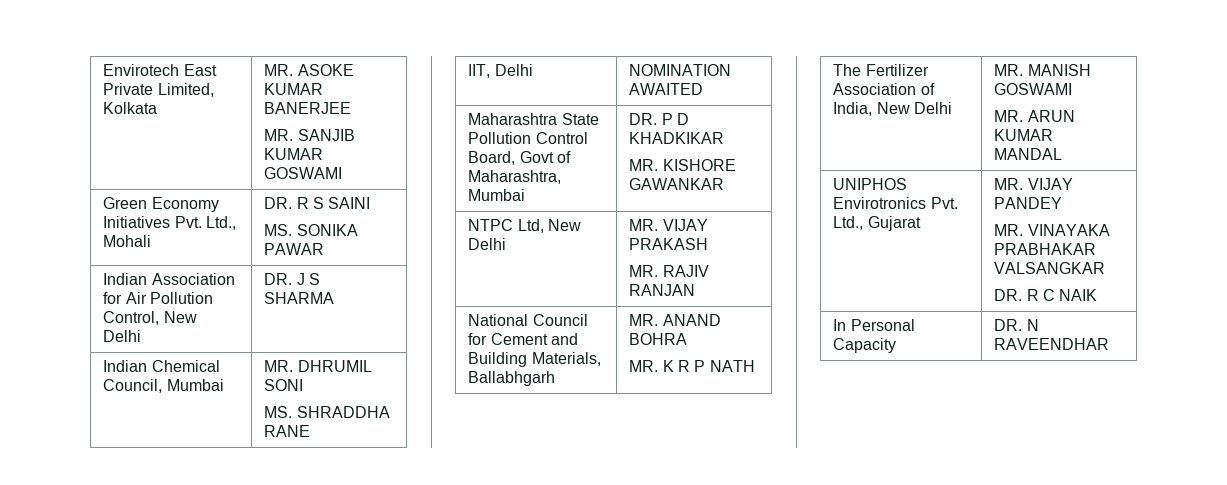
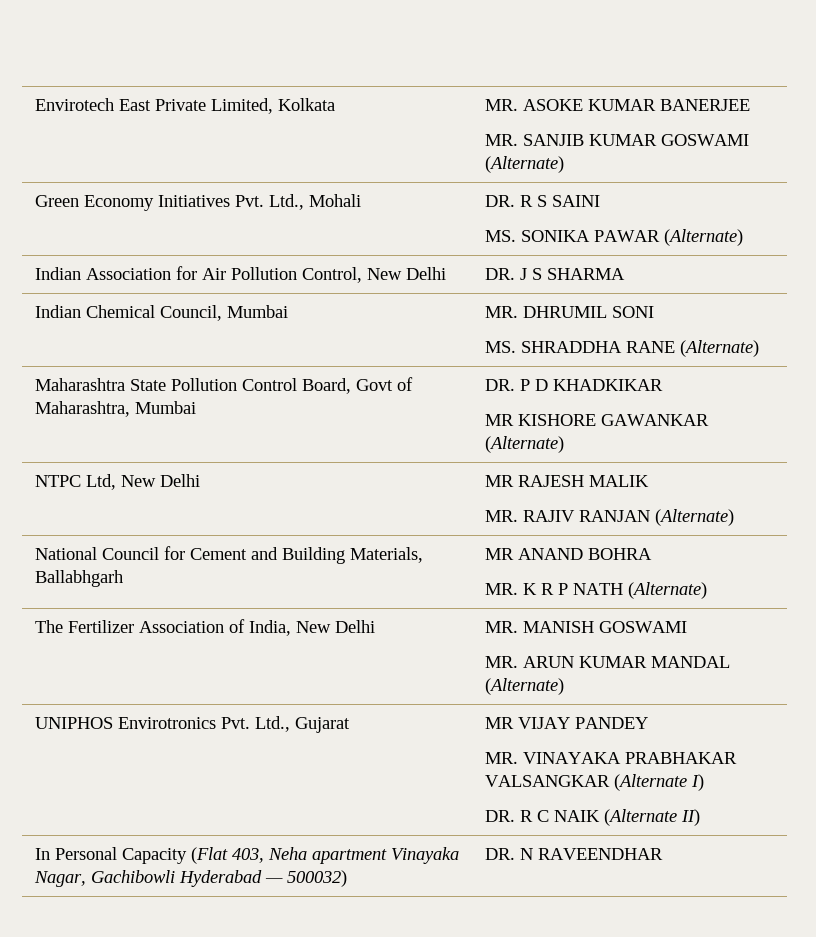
  Envirotech East Private Limited, Kolkata | MR. ASOKE KUMAR BANERJEE
- MR. SANJIB KUMAR GOSWAMI
+ MR. SANJIB KUMAR GOSWAMI (Alternate)
  Green Economy Initiatives Pvt. Ltd., Mohali | DR. R S SAINI
- MS. SONIKA PAWAR
+ MS. SONIKA PAWAR (Alternate)
  Indian Chemical Council, Mumbai | MR. DHRUMIL SONI
- MS. SHRADDHA RANE
- IIT, Delhi | NOMINATION AWAITED
+ MS. SHRADDHA RANE (Alternate)
  Maharashtra State Pollution Control Board, Govt of Maharashtra, Mumbai | DR. P D KHADKIKAR
- MR. KISHORE GAWANKAR
+ MR KISHORE GAWANKAR (Alternate)
- NTPC Ltd, New Delhi | MR. VIJAY PRAKASH
- MR. RAJIV RANJAN
+ NTPC Ltd, New Delhi | MR RAJESH MALIK
+ MR. RAJIV RANJAN (Alternate)
- National Council for Cement and Building Materials, Ballabhgarh | MR. ANAND BOHRA
- MR. K R P NATH
+ National Council for Cement and Building Materials, Ballabhgarh | MR ANAND BOHRA
+ MR. K R P NATH (Alternate)
  The Fertilizer Association of India, New Delhi | MR. MANISH GOSWAMI
- MR. ARUN KUMAR MANDAL
+ MR. ARUN KUMAR MANDAL (Alternate)
- UNIPHOS Envirotronics Pvt. Ltd., Gujarat | MR. VIJAY PANDEY
- MR. VINAYAKA PRABHAKAR VALSANGKAR
- DR. R C NAIK
+ UNIPHOS Envirotronics Pvt. Ltd., Gujarat | MR VIJAY PANDEY
+ MR. VINAYAKA PRABHAKAR VALSANGKAR (Alternate I)
+ DR. R C NAIK (Alternate II)
- In Personal Capacity | DR. N RAVEENDHAR
+ In Personal Capacity (Flat 403, Neha apartment Vinayaka Nagar, Gachibowli Hyderabad — 500032) | DR. N RAVEENDHAR

